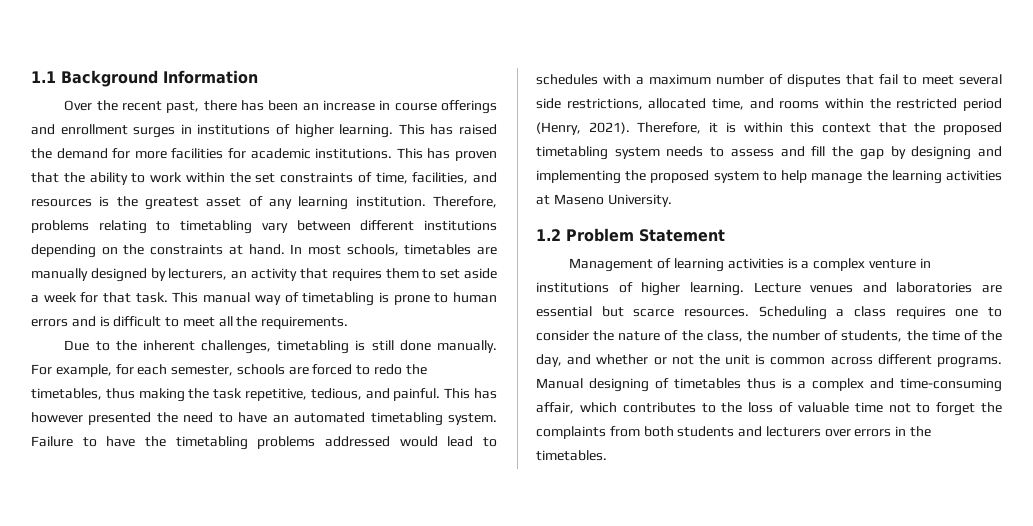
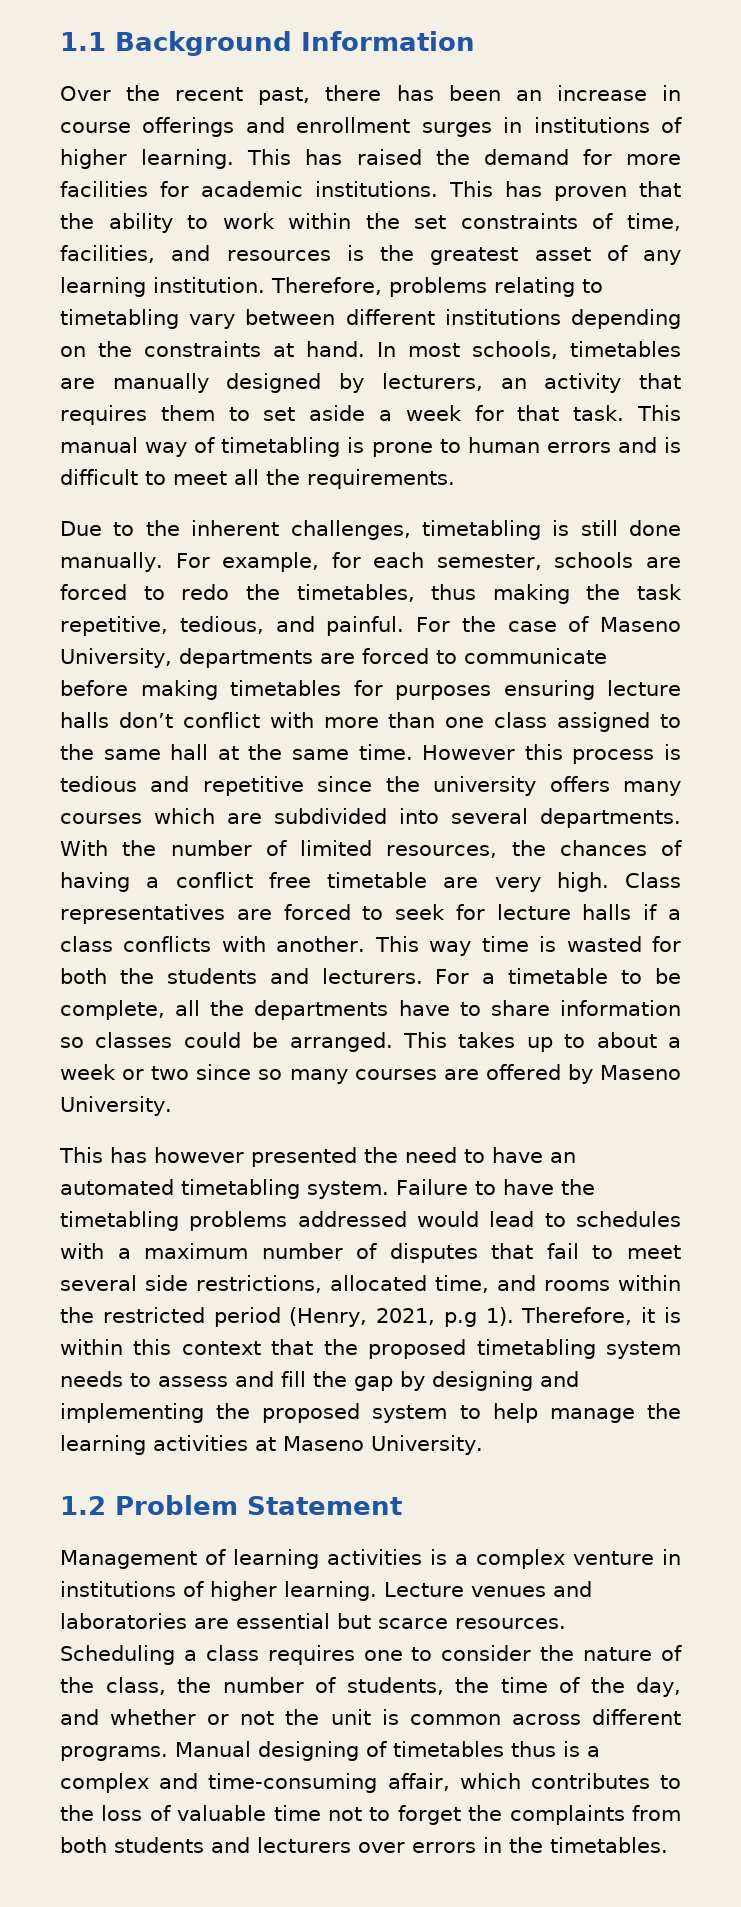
- For example, for each semester, schools are forced to redo the timetables, thus making the task repetitive, tedious, and painful. This has however presented the need to have an automated timetabling system.
+ For example, for each semester, schools are forced to redo the timetables, thus making the task repetitive, tedious, and painful. For the case of Maseno University, departments are forced to communicate before making timetables for purposes ensuring lecture halls don’t conflict with more than one class assigned to the same hall at the same time. However this process is tedious and repetitive since the university offers many courses which are subdivided into several departments. With the number of limited resources, the chances of having a conflict free timetable are very high. Class representatives are forced to seek for lecture halls if a class conflicts with another. This way time is wasted for both the students and lecturers. For a timetable to be complete, all the departments have to share information so classes could be arranged. This takes up to about a week or two since so many courses are offered by Maseno University.
+ This has however presented the need to have an automated timetabling system.
- Failure to have the timetabling problems addressed would lead to schedules with a maximum number of disputes that fail to meet several side restrictions, allocated time, and rooms within the restricted period (Henry, 2021).
+ Failure to have the timetabling problems addressed would lead to schedules with a maximum number of disputes that fail to meet several side restrictions, allocated time, and rooms within the restricted period (Henry, 2021, p.g 1).

